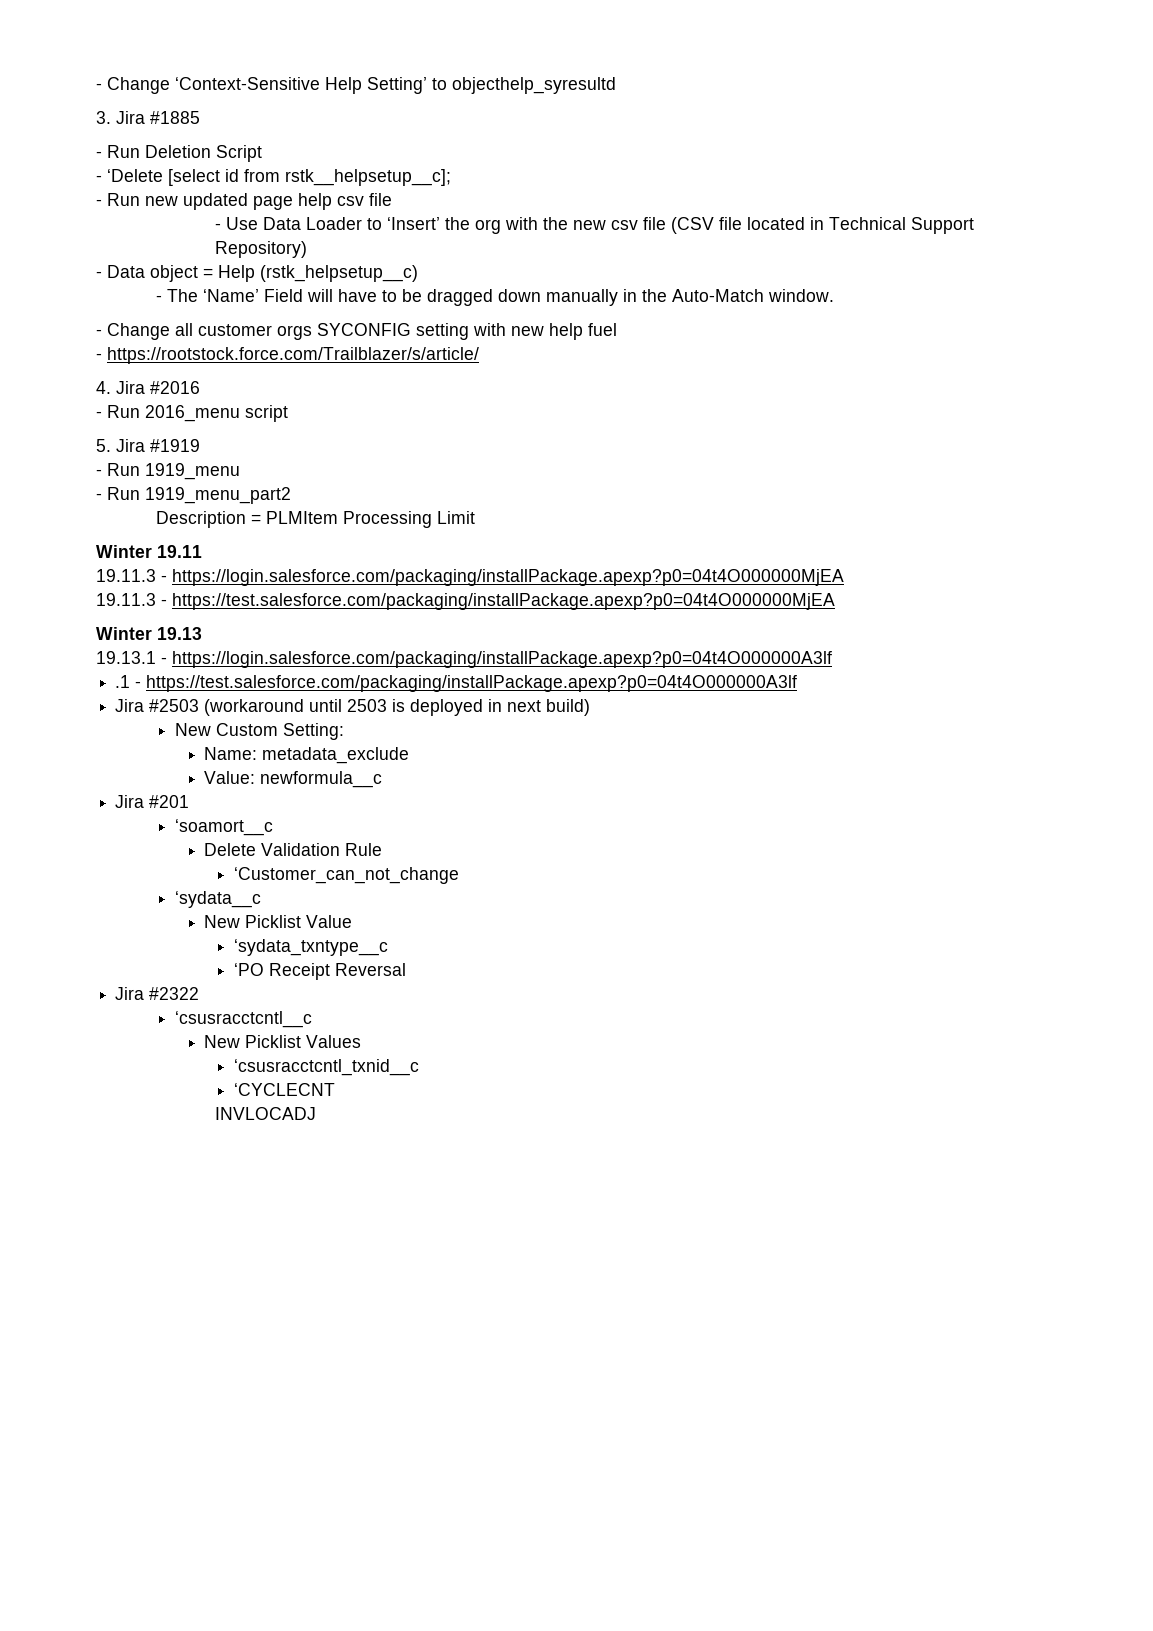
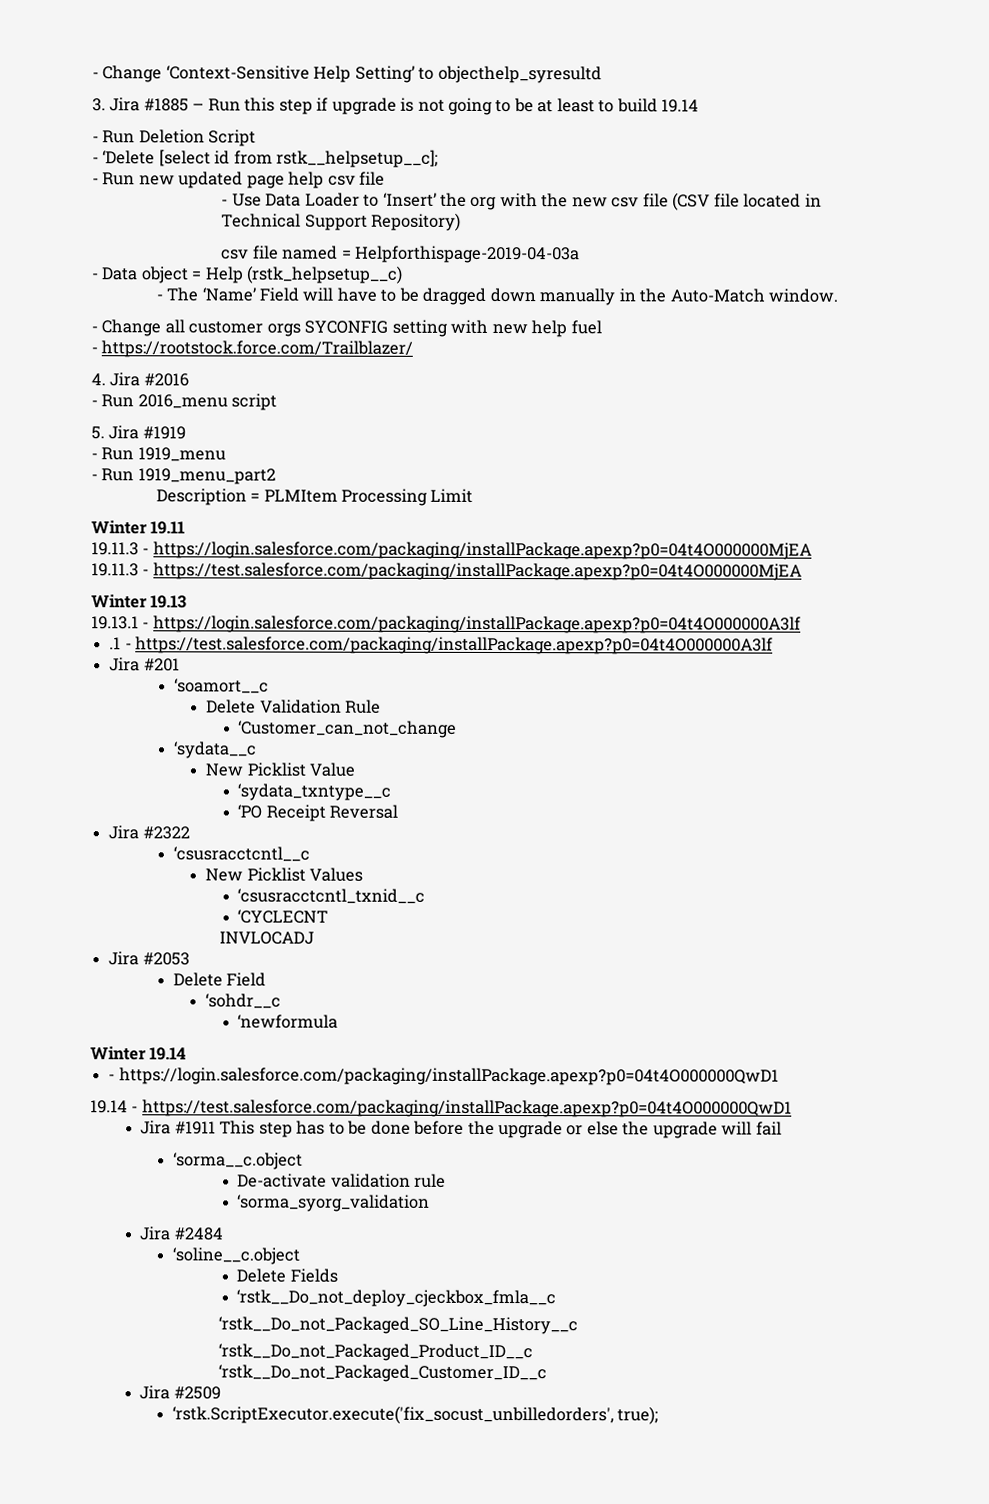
- 3. Jira #1885
+ 3. Jira #1885 – Run this step if upgrade is not going to be at least to build 19.14
+ csv file named = Helpforthispage-2019-04-03a
- - https://rootstock.force.com/Trailblazer/s/article/
+ - https://rootstock.force.com/Trailblazer/
- Jira #2503 (workaround until 2503 is deployed in next build)
- New Custom Setting:
- Name: metadata_exclude
- Value: newformula__c
+ Jira #2053
+ Delete Field
+ ‘sohdr__c
+ ‘newformula
+ Winter 19.14
+ - https://login.salesforce.com/packaging/installPackage.apexp?p0=04t4O000000QwD1
+ 19.14 - https://test.salesforce.com/packaging/installPackage.apexp?p0=04t4O000000QwD1
+ Jira #1911 This step has to be done before the upgrade or else the upgrade will fail
+ ‘sorma__c.object
+ De-activate validation rule
+ ‘sorma_syorg_validation
+ Jira #2484
+ ‘soline__c.object
+ Delete Fields
+ ‘rstk__Do_not_deploy_cjeckbox_fmla__c
+ ‘rstk__Do_not_Packaged_SO_Line_History__c
+ ‘rstk__Do_not_Packaged_Product_ID__c
+ ‘rstk__Do_not_Packaged_Customer_ID__c
+ Jira #2509
+ ‘rstk.ScriptExecutor.execute('fix_socust_unbilledorders', true);

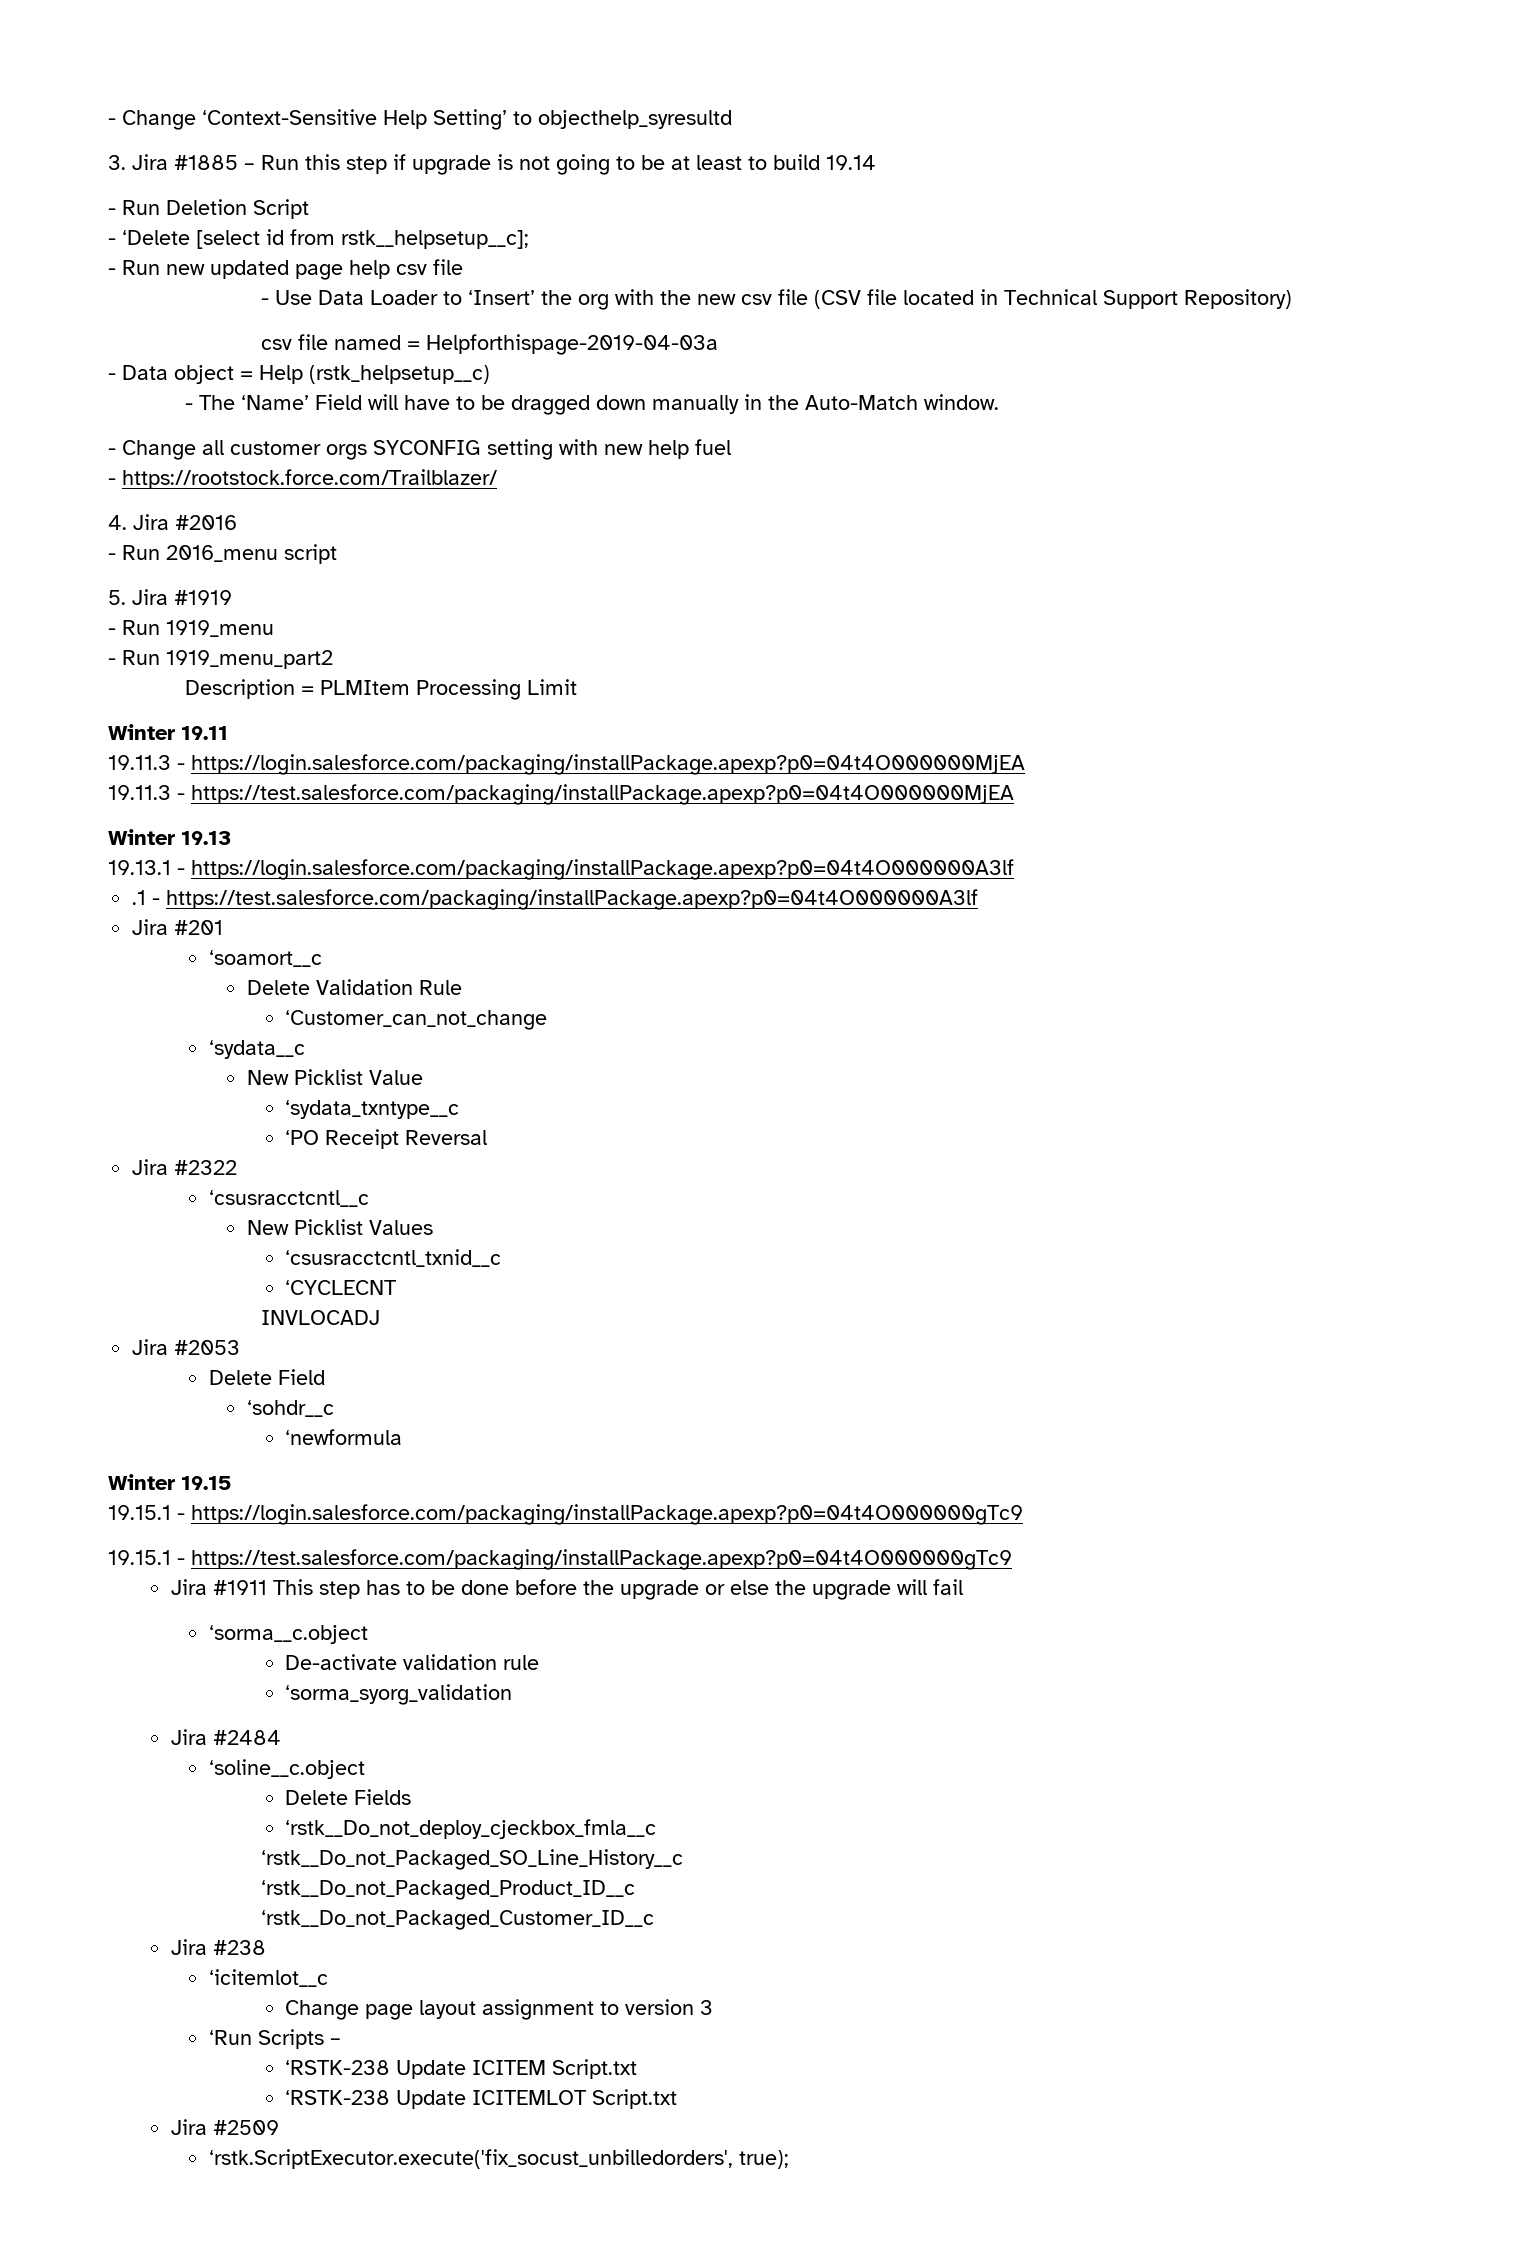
- Winter 19.14
- - https://login.salesforce.com/packaging/installPackage.apexp?p0=04t4O000000QwD1
- 19.14 - https://test.salesforce.com/packaging/installPackage.apexp?p0=04t4O000000QwD1
+ Winter 19.15
+ 19.15.1 - https://login.salesforce.com/packaging/installPackage.apexp?p0=04t4O000000gTc9
+ 19.15.1 - https://test.salesforce.com/packaging/installPackage.apexp?p0=04t4O000000gTc9
+ Jira #238
+ ‘icitemlot__c
+ Change page layout assignment to version 3
+ ‘Run Scripts –
+ ‘RSTK-238 Update ICITEM Script.txt
+ ‘RSTK-238 Update ICITEMLOT Script.txt

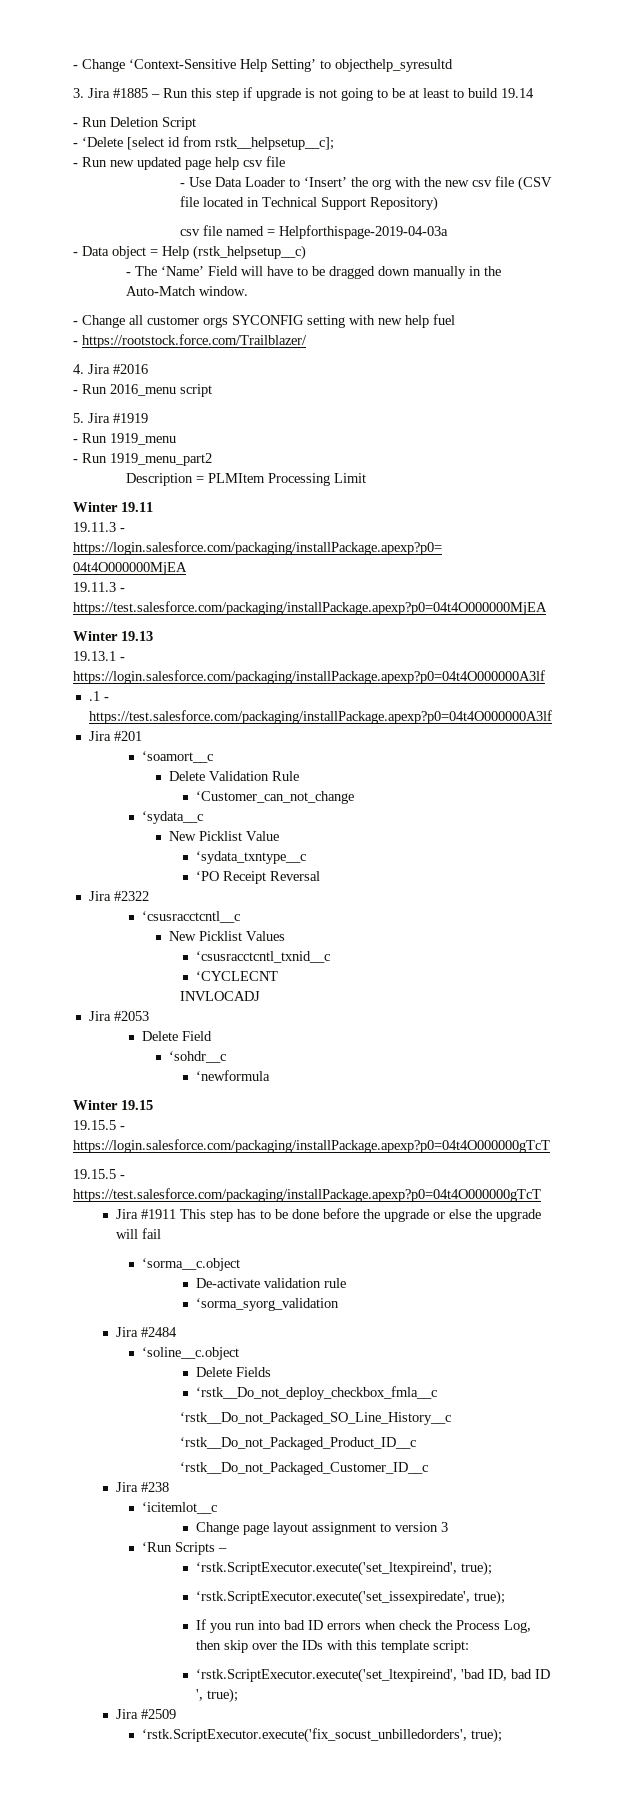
- 19.15.1 - https://login.salesforce.com/packaging/installPackage.apexp?p0=04t4O000000gTc9
- 19.15.1 - https://test.salesforce.com/packaging/installPackage.apexp?p0=04t4O000000gTc9
+ 19.15.5 - https://login.salesforce.com/packaging/installPackage.apexp?p0=04t4O000000gTcT
+ 19.15.5 - https://test.salesforce.com/packaging/installPackage.apexp?p0=04t4O000000gTcT
- ‘rstk__Do_not_deploy_cjeckbox_fmla__c
+ ‘rstk__Do_not_deploy_checkbox_fmla__c
- ‘RSTK-238 Update ICITEM Script.txt
- ‘RSTK-238 Update ICITEMLOT Script.txt
+ ‘rstk.ScriptExecutor.execute('set_ltexpireind', true);
+ ‘rstk.ScriptExecutor.execute('set_issexpiredate', true);
+ If you run into bad ID errors when check the Process Log, then skip over the IDs with this template script:
+ ‘rstk.ScriptExecutor.execute('set_ltexpireind', 'bad ID, bad ID ', true);

